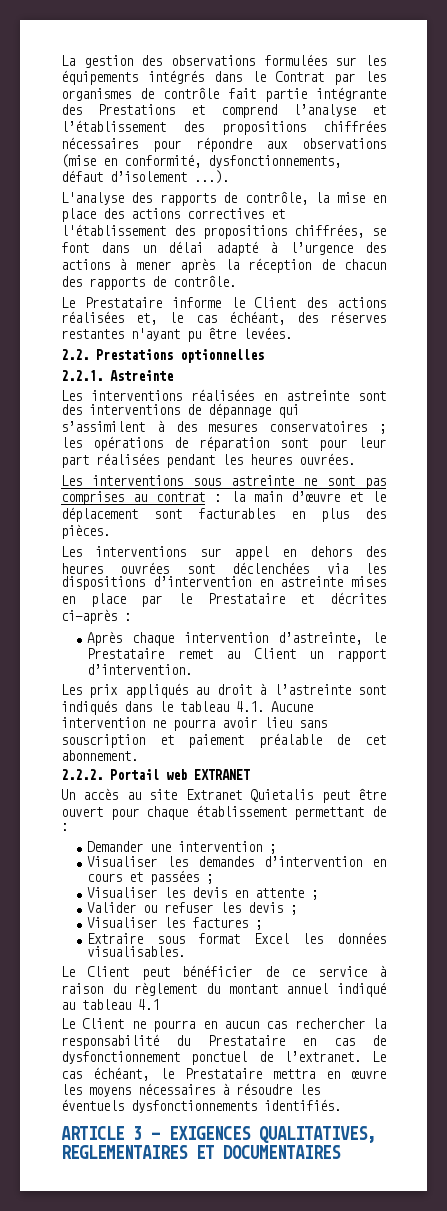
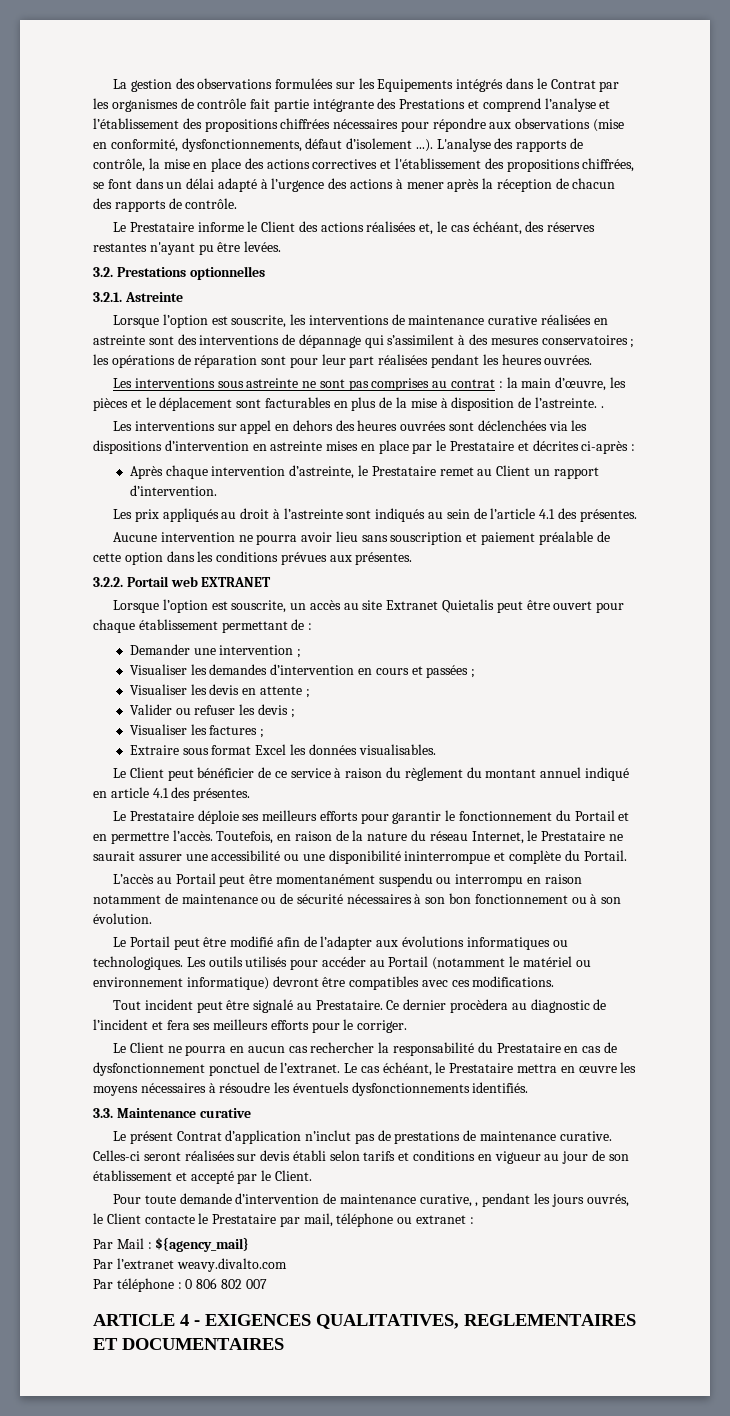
- La gestion des observations formulées sur les équipements intégrés dans le Contrat par les organismes de contrôle fait partie intégrante des Prestations et comprend l’analyse et l’établissement des propositions chiffrées nécessaires pour répondre aux observations (mise en conformité, dysfonctionnements, défaut d’isolement ...).
- L'analyse des rapports de contrôle, la mise en place des actions correctives et l'établissement des propositions chiffrées, se font dans un délai adapté à l’urgence des actions à mener après la réception de chacun des rapports de contrôle.
+ La gestion des observations formulées sur les Equipements intégrés dans le Contrat par les organismes de contrôle fait partie intégrante des Prestations et comprend l’analyse et l’établissement des propositions chiffrées nécessaires pour répondre aux observations (mise en conformité, dysfonctionnements, défaut d’isolement ...). L'analyse des rapports de contrôle, la mise en place des actions correctives et l'établissement des propositions chiffrées, se font dans un délai adapté à l’urgence des actions à mener après la réception de chacun des rapports de contrôle.
- 2.2. Prestations optionnelles
+ 3.2. Prestations optionnelles
- 2.2.1. Astreinte
+ 3.2.1. Astreinte
- Les interventions réalisées en astreinte sont des interventions de dépannage qui s’assimilent à des mesures conservatoires ; les opérations de réparation sont pour leur part réalisées pendant les heures ouvrées.
+ Lorsque l’option est souscrite, les interventions de maintenance curative réalisées en astreinte sont des interventions de dépannage qui s’assimilent à des mesures conservatoires ; les opérations de réparation sont pour leur part réalisées pendant les heures ouvrées.
- Les interventions sous astreinte ne sont pas comprises au contrat : la main d’œuvre et le déplacement sont facturables en plus des pièces.
+ Les interventions sous astreinte ne sont pas comprises au contrat : la main d’œuvre, les pièces et le déplacement sont facturables en plus de la mise à disposition de l’astreinte. .
- Les prix appliqués au droit à l’astreinte sont indiqués dans le tableau 4.1. Aucune intervention ne pourra avoir lieu sans souscription et paiement préalable de cet abonnement.
- 2.2.2. Portail web EXTRANET
- Un accès au site Extranet Quietalis peut être ouvert pour chaque établissement permettant de :
+ Les prix appliqués au droit à l’astreinte sont indiqués au sein de l’article 4.1 des présentes.
+ Aucune intervention ne pourra avoir lieu sans souscription et paiement préalable de cette option dans les conditions prévues aux présentes.
+ 3.2.2. Portail web EXTRANET
+ Lorsque l’option est souscrite, un accès au site Extranet Quietalis peut être ouvert pour chaque établissement permettant de :
- Le Client peut bénéficier de ce service à raison du règlement du montant annuel indiqué au tableau 4.1
+ Le Client peut bénéficier de ce service à raison du règlement du montant annuel indiqué en article 4.1 des présentes.
+ Le Prestataire déploie ses meilleurs efforts pour garantir le fonctionnement du Portail et en permettre l’accès. Toutefois, en raison de la nature du réseau Internet, le Prestataire ne saurait assurer une accessibilité ou une disponibilité ininterrompue et complète du Portail.
+ L’accès au Portail peut être momentanément suspendu ou interrompu en raison notamment de maintenance ou de sécurité nécessaires à son bon fonctionnement ou à son évolution.
+ Le Portail peut être modifié afin de l’adapter aux évolutions informatiques ou technologiques. Les outils utilisés pour accéder au Portail (notamment le matériel ou environnement informatique) devront être compatibles avec ces modifications.
+ Tout incident peut être signalé au Prestataire. Ce dernier procèdera au diagnostic de l’incident et fera ses meilleurs efforts pour le corriger.
+ 3.3. Maintenance curative
+ Le présent Contrat d’application n’inclut pas de prestations de maintenance curative. Celles-ci seront réalisées sur devis établi selon tarifs et conditions en vigueur au jour de son établissement et accepté par le Client.
+ Pour toute demande d’intervention de maintenance curative, , pendant les jours ouvrés, le Client contacte le Prestataire par mail, téléphone ou extranet :
+ Par Mail : ${agency_mail}
+ Par l’extranet weavy.divalto.com
+ Par téléphone : 0 806 802 007
- ARTICLE 3 - EXIGENCES QUALITATIVES, REGLEMENTAIRES ET DOCUMENTAIRES
+ ARTICLE 4 - EXIGENCES QUALITATIVES, REGLEMENTAIRES ET DOCUMENTAIRES

